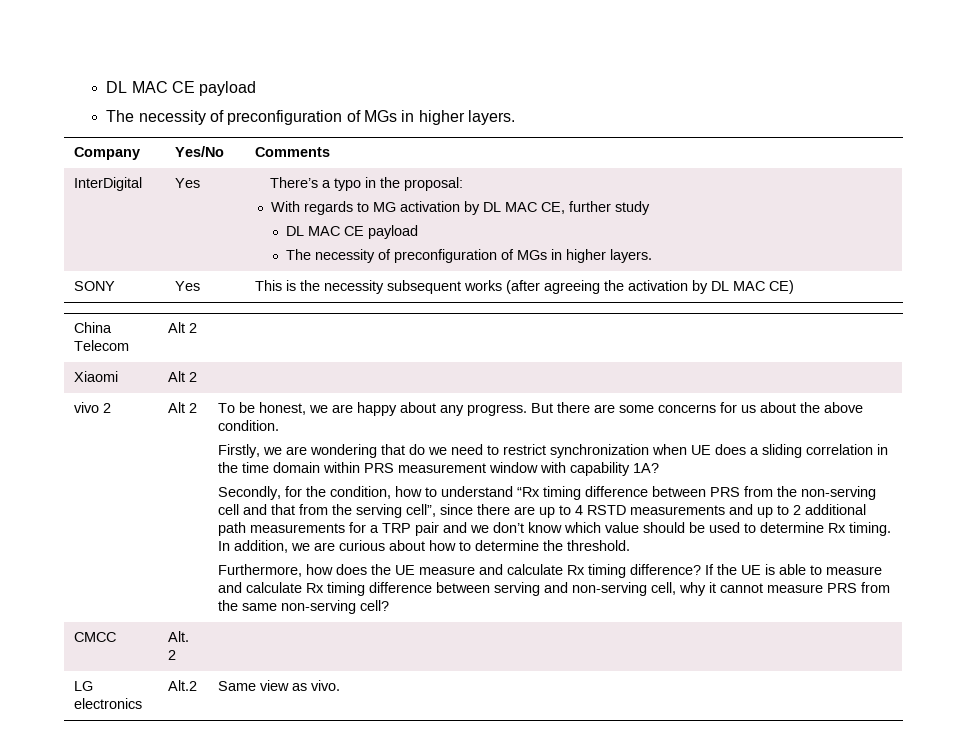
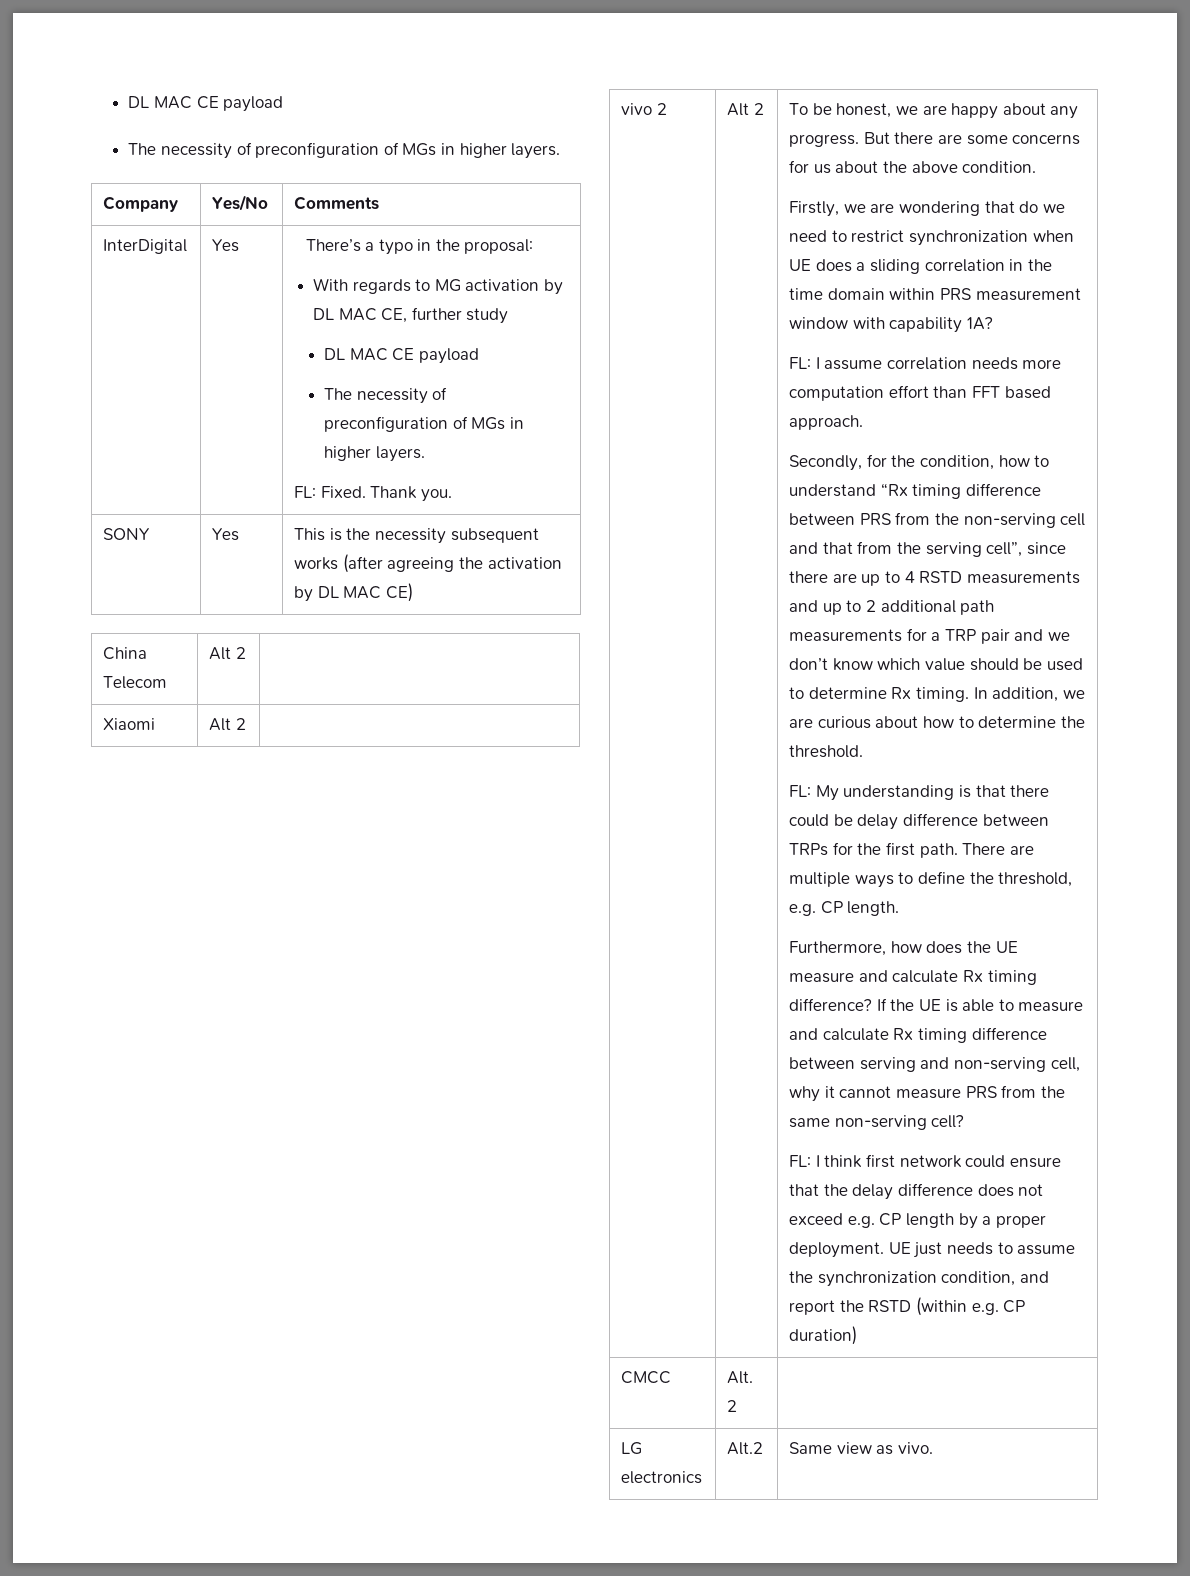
  InterDigital | Yes | There’s a typo in the proposal:
  With regards to MG activation by DL MAC CE, further study
  DL MAC CE payload
  The necessity of preconfiguration of MGs in higher layers.
+ FL: Fixed. Thank you.
+ FL: I assume correlation needs more computation effort than FFT based approach.
+ FL: My understanding is that there could be delay difference between TRPs for the first path. There are multiple ways to define the threshold, e.g. CP length.
+ FL: I think first network could ensure that the delay difference does not exceed e.g. CP length by a proper deployment. UE just needs to assume the synchronization condition, and report the RSTD (within e.g. CP duration)

